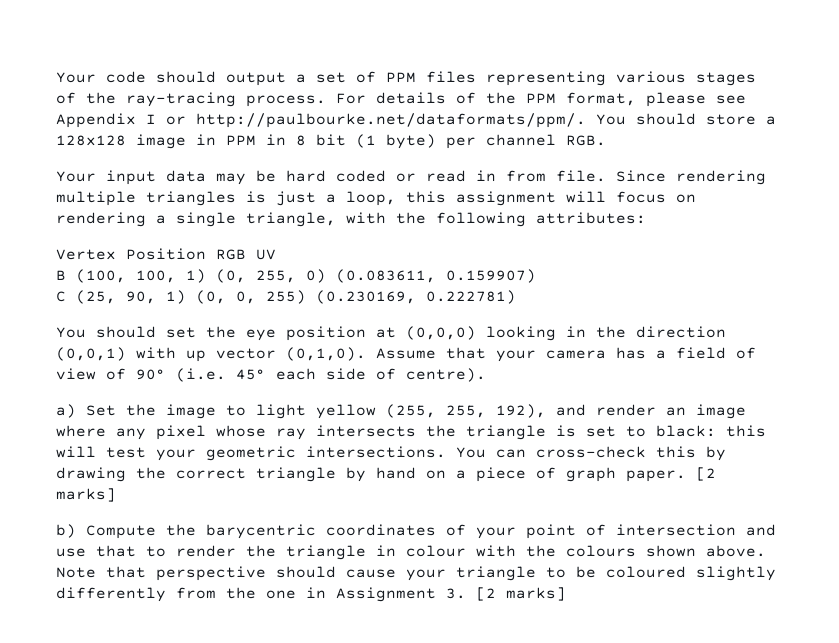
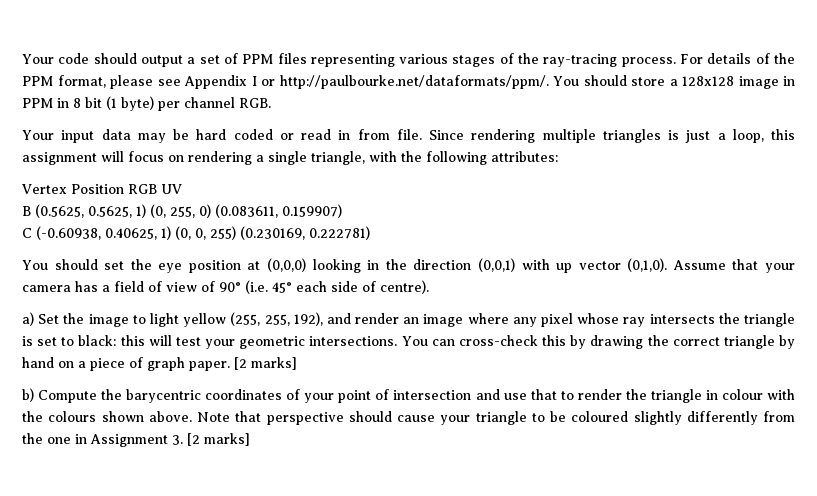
- B (100, 100, 1) (0, 255, 0) (0.083611, 0.159907)
+ B (0.5625, 0.5625, 1) (0, 255, 0) (0.083611, 0.159907)
- C (25, 90, 1) (0, 0, 255) (0.230169, 0.222781)
+ C (-0.60938, 0.40625, 1) (0, 0, 255) (0.230169, 0.222781)

